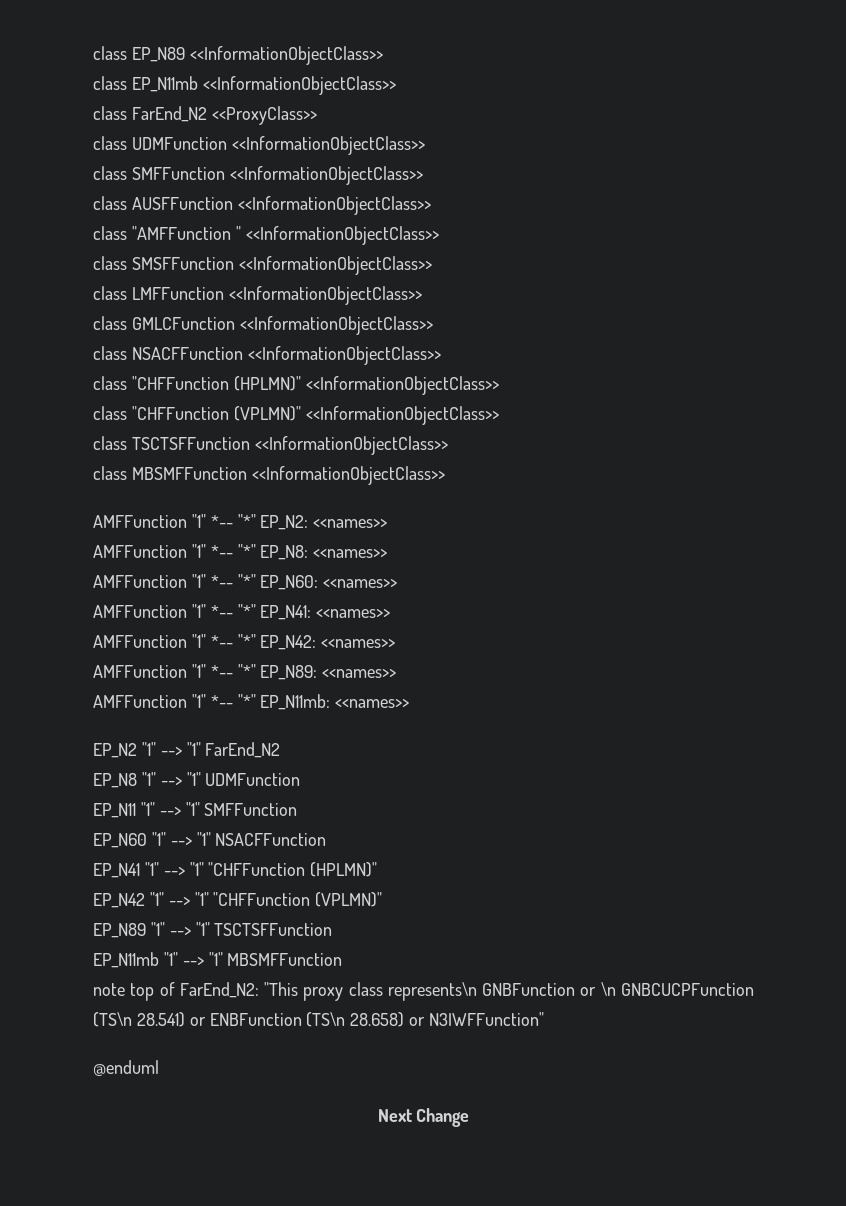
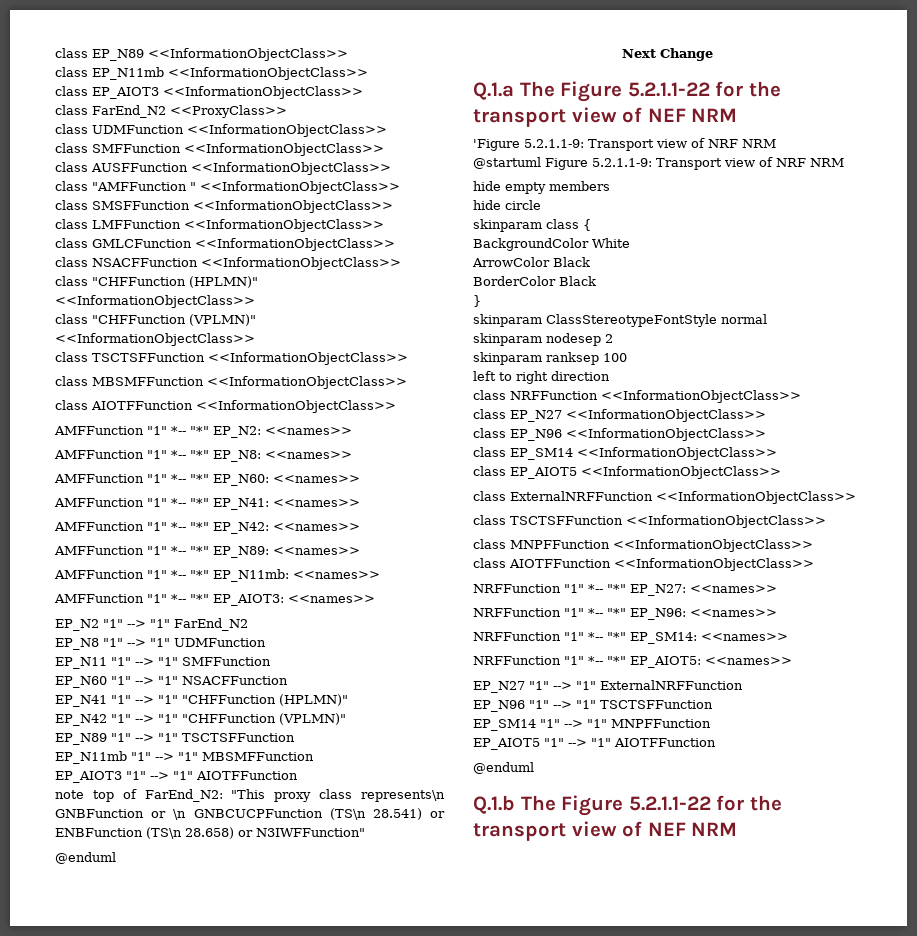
+ class EP_AIOT3 <<InformationObjectClass>>
  class MBSMFFunction <<InformationObjectClass>>
+ class AIOTFFunction <<InformationObjectClass>>
+ AMFFunction "1" *-- "*" EP_AIOT3: <<names>>
+ EP_AIOT3 "1" --> "1" AIOTFFunction
+ Q.1.a The Figure 5.2.1.1-22 for the transport view of NEF NRM
+ 'Figure 5.2.1.1-9: Transport view of NRF NRM
+ @startuml Figure 5.2.1.1-9: Transport view of NRF NRM
+ hide empty members
+ hide circle
+ skinparam class {
+ BackgroundColor White
+ ArrowColor Black
+ BorderColor Black
+ }
+ skinparam ClassStereotypeFontStyle normal
+ skinparam nodesep 2
+ skinparam ranksep 100
+ left to right direction
+ class NRFFunction <<InformationObjectClass>>
+ class EP_N27 <<InformationObjectClass>>
+ class EP_N96 <<InformationObjectClass>>
+ class EP_SM14 <<InformationObjectClass>>
+ class EP_AIOT5 <<InformationObjectClass>>
+ class ExternalNRFFunction <<InformationObjectClass>>
+ class TSCTSFFunction <<InformationObjectClass>>
+ class MNPFFunction <<InformationObjectClass>>
+ class AIOTFFunction <<InformationObjectClass>>
+ NRFFunction "1" *-- "*" EP_N27: <<names>>
+ NRFFunction "1" *-- "*" EP_N96: <<names>>
+ NRFFunction "1" *-- "*" EP_SM14: <<names>>
+ NRFFunction "1" *-- "*" EP_AIOT5: <<names>>
+ EP_N27 "1" --> "1" ExternalNRFFunction
+ EP_N96 "1" --> "1" TSCTSFFunction
+ EP_SM14 "1" --> "1" MNPFFunction
+ EP_AIOT5 "1" --> "1" AIOTFFunction
+ @enduml
+ Q.1.b The Figure 5.2.1.1-22 for the transport view of NEF NRM

